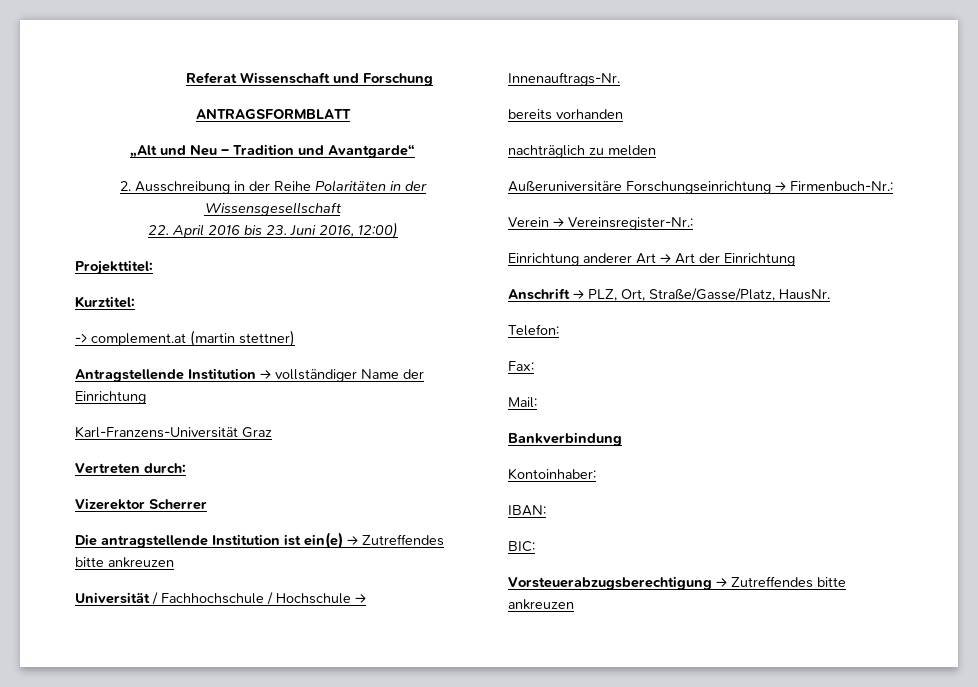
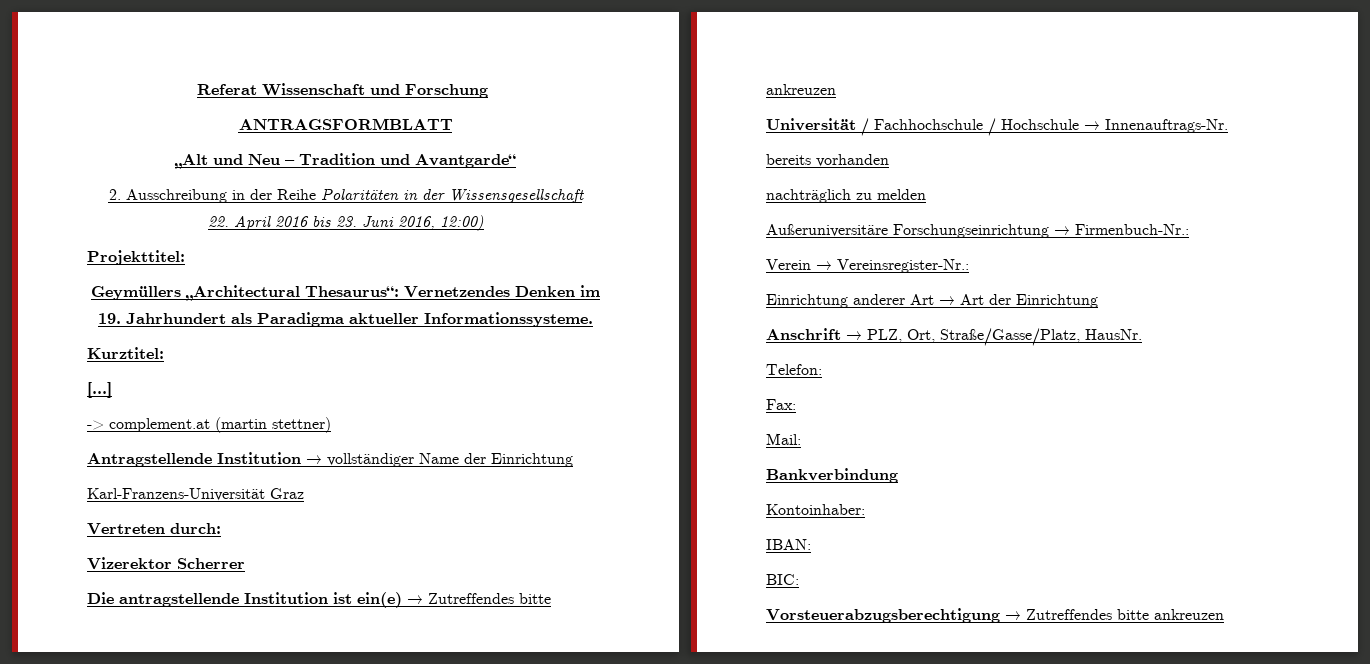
+ Geymüllers „Architectural Thesaurus“: Vernetzendes Denken im 19. Jahrhundert als Paradigma aktueller Informationssysteme.
+ [...]

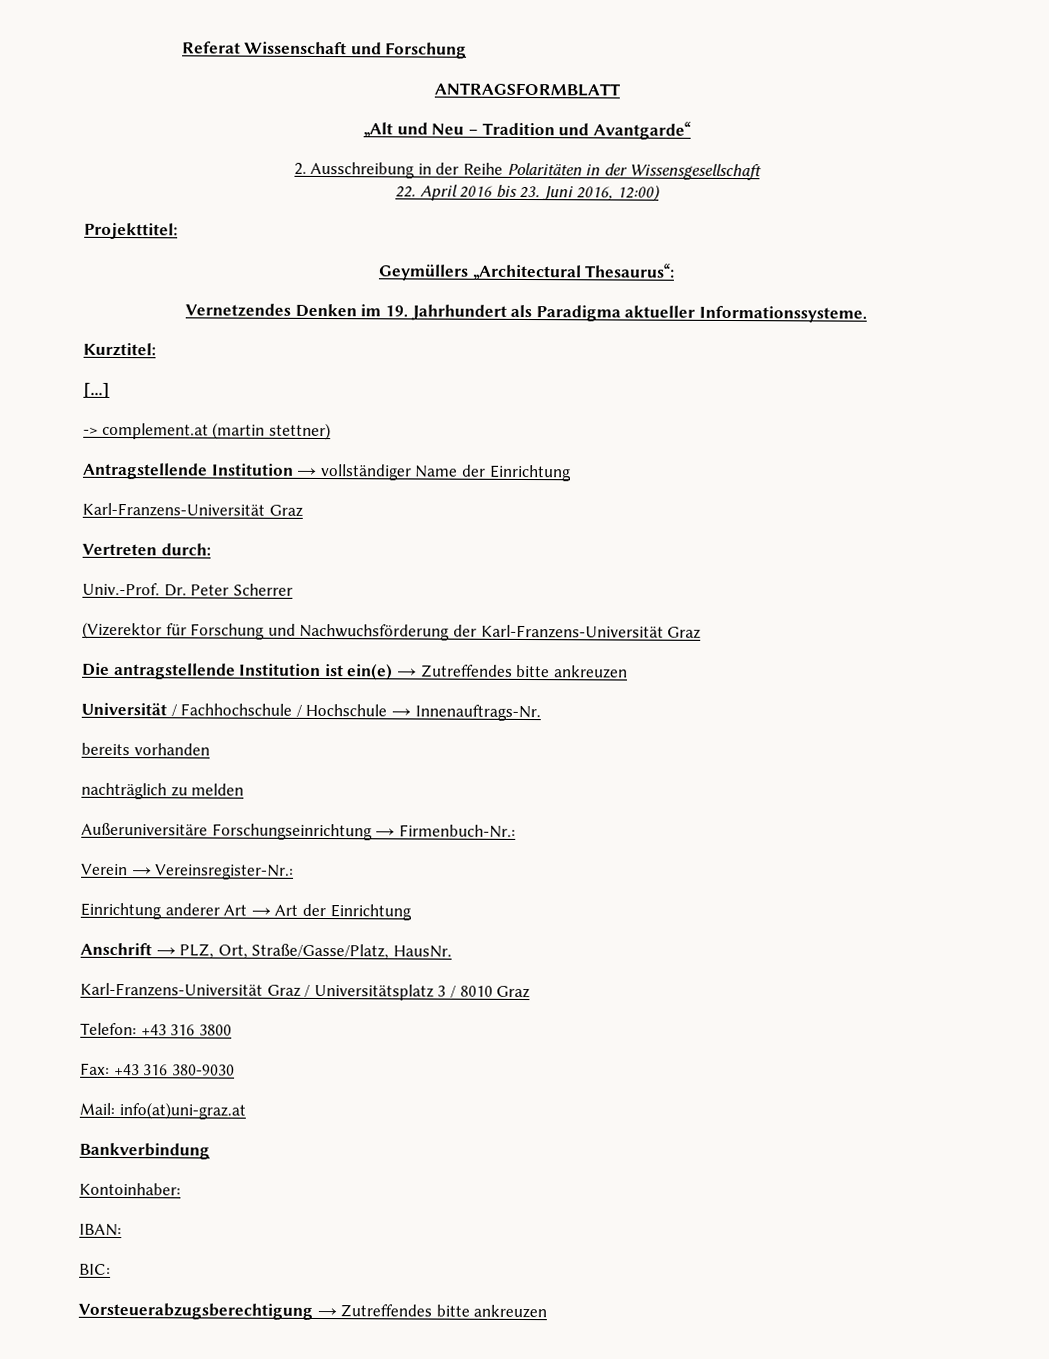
- Geymüllers „Architectural Thesaurus“: Vernetzendes Denken im 19. Jahrhundert als Paradigma aktueller Informationssysteme.
+ Geymüllers „Architectural Thesaurus“:
+ Vernetzendes Denken im 19. Jahrhundert als Paradigma aktueller Informationssysteme.
- Vizerektor Scherrer
+ Univ.-Prof. Dr. Peter Scherrer
+ (Vizerektor für Forschung und Nachwuchsförderung der Karl-Franzens-Universität Graz
- Telefon:
- Fax:
+ Karl-Franzens-Universität Graz / Universitätsplatz 3 / 8010 Graz
+ Telefon: +43 316 3800
+ Fax: +43 316 380-9030
- Mail:
+ Mail: info(at)uni-graz.at

